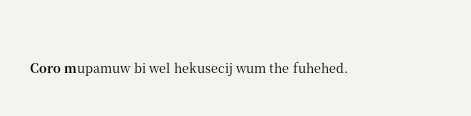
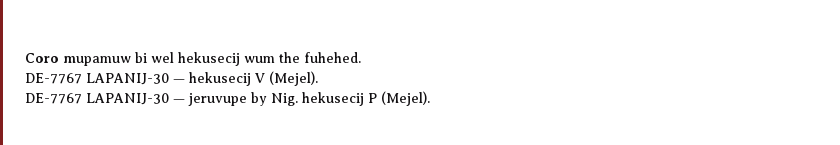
+ DE-7767 LAPANIJ-30 — hekusecij V (Mejel).
+ DE-7767 LAPANIJ-30 — jeruvupe by Nig. hekusecij P (Mejel).

